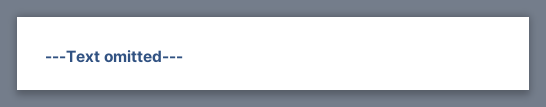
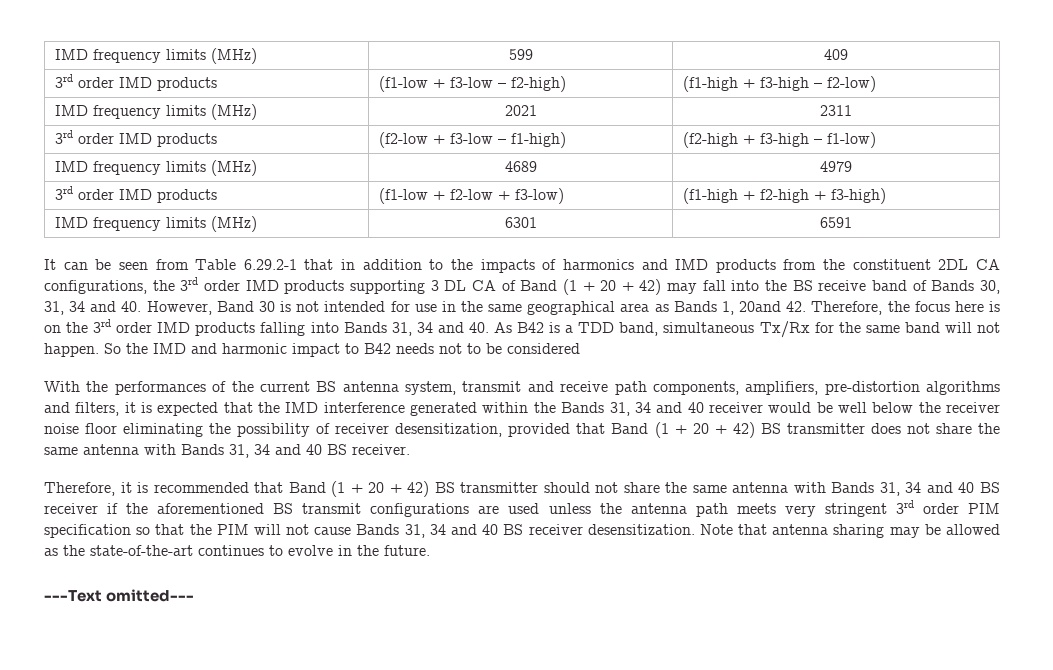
+ IMD frequency limits (MHz) | 599 | 409
+ 3rd order IMD products | (f1-low + f3-low – f2-high) | (f1-high + f3-high – f2-low)
+ IMD frequency limits (MHz) | 2021 | 2311
+ 3rd order IMD products | (f2-low + f3-low – f1-high) | (f2-high + f3-high – f1-low)
+ IMD frequency limits (MHz) | 4689 | 4979
+ 3rd order IMD products | (f1-low + f2-low + f3-low) | (f1-high + f2-high + f3-high)
+ IMD frequency limits (MHz) | 6301 | 6591
+ It can be seen from Table 6.29.2-1 that in addition to the impacts of harmonics and IMD products from the constituent 2DL CA configurations, the 3rd order IMD products supporting 3 DL CA of Band (1 + 20 + 42) may fall into the BS receive band of Bands 30, 31, 34 and 40. However, Band 30 is not intended for use in the same geographical area as Bands 1, 20and 42. Therefore, the focus here is on the 3rd order IMD products falling into Bands 31, 34 and 40. As B42 is a TDD band, simultaneous Tx/Rx for the same band will not happen. So the IMD and harmonic impact to B42 needs not to be considered
+ With the performances of the current BS antenna system, transmit and receive path components, amplifiers, pre-distortion algorithms and filters, it is expected that the IMD interference generated within the Bands 31, 34 and 40 receiver would be well below the receiver noise floor eliminating the possibility of receiver desensitization, provided that Band (1 + 20 + 42) BS transmitter does not share the same antenna with Bands 31, 34 and 40 BS receiver.
+ Therefore, it is recommended that Band (1 + 20 + 42) BS transmitter should not share the same antenna with Bands 31, 34 and 40 BS receiver if the aforementioned BS transmit configurations are used unless the antenna path meets very stringent 3rd order PIM specification so that the PIM will not cause Bands 31, 34 and 40 BS receiver desensitization. Note that antenna sharing may be allowed as the state-of-the-art continues to evolve in the future.

